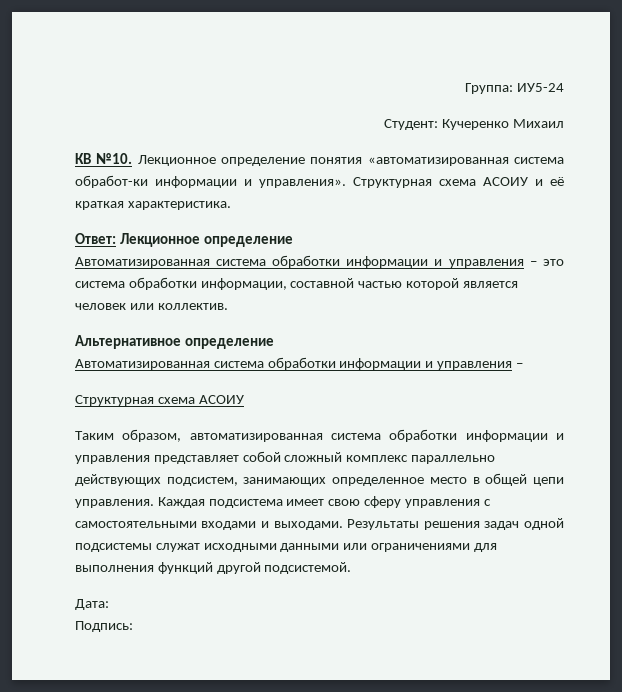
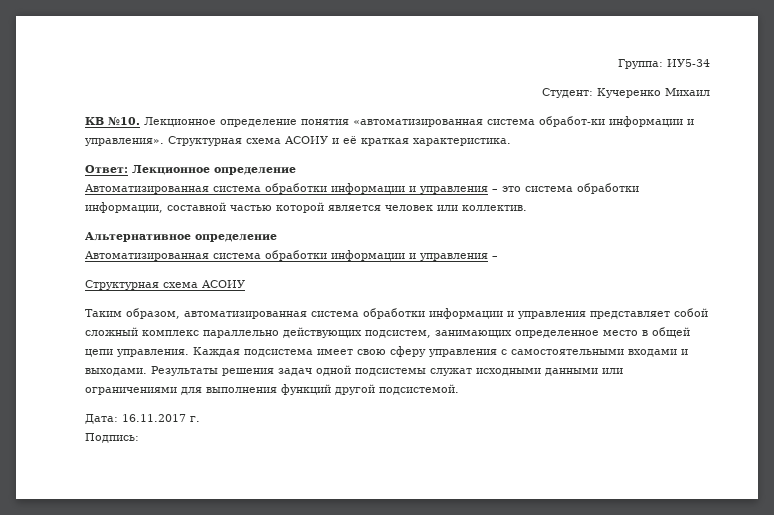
- Группа: ИУ5-24
+ Группа: ИУ5-34
- Дата:
+ Дата: 16.11.2017 г.

